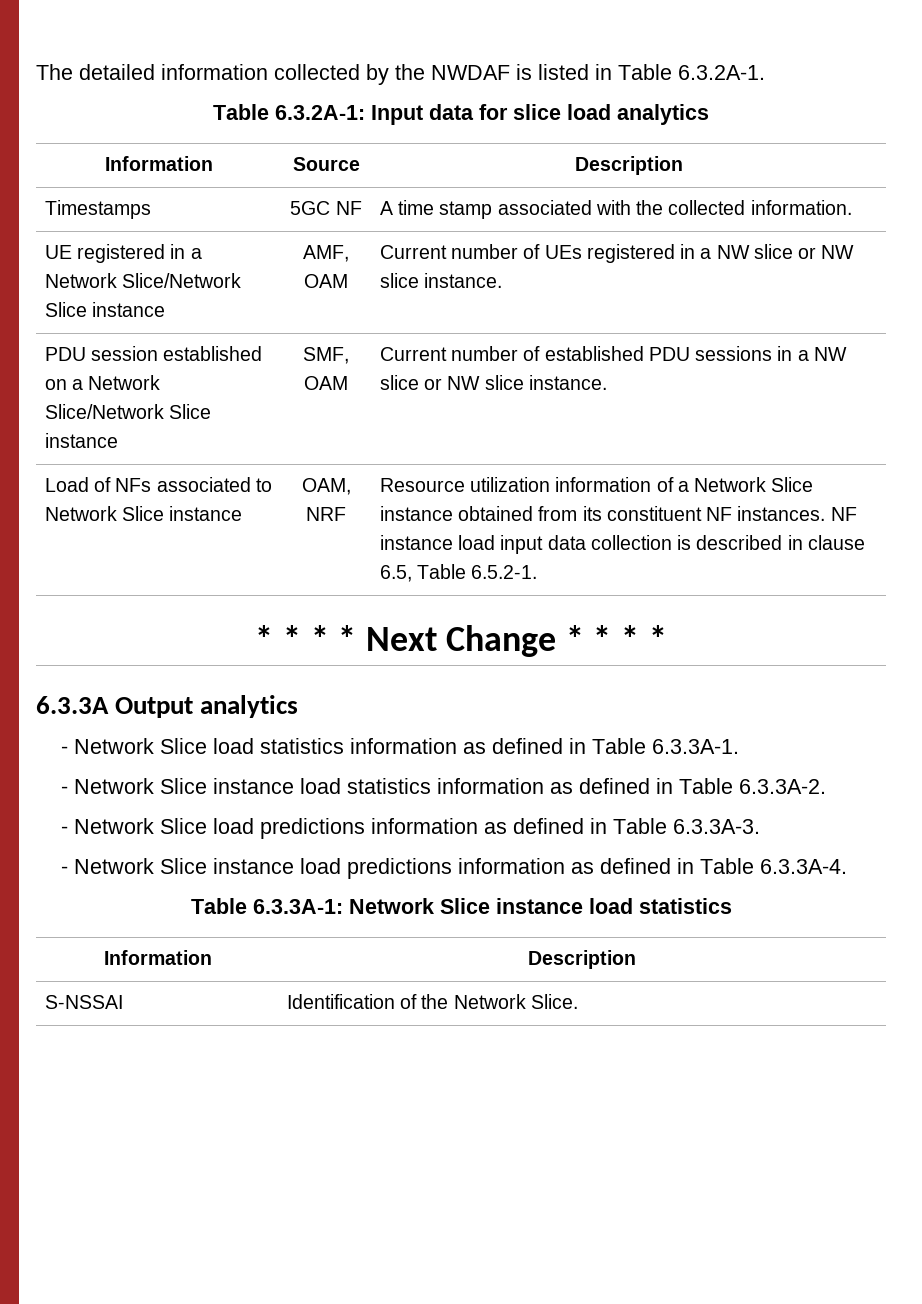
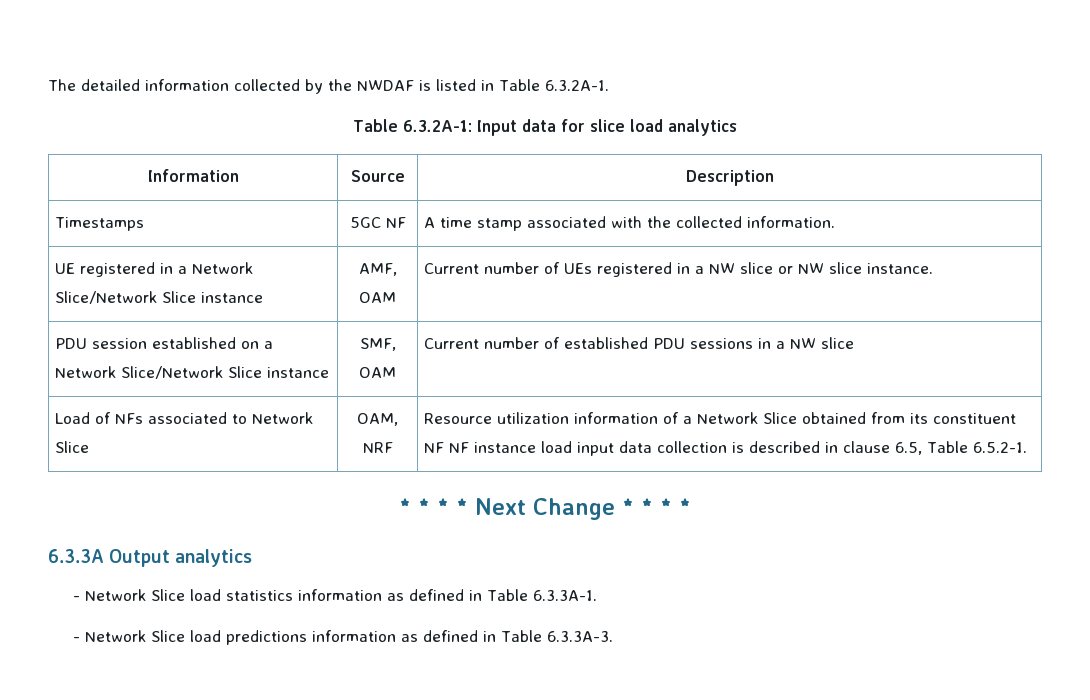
- PDU session established on a Network Slice/Network Slice instance | SMF, OAM | Current number of established PDU sessions in a NW slice or NW slice instance.
+ PDU session established on a Network Slice/Network Slice instance | SMF, OAM | Current number of established PDU sessions in a NW slice
- Load of NFs associated to Network Slice instance | OAM, NRF | Resource utilization information of a Network Slice instance obtained from its constituent NF instances. NF instance load input data collection is described in clause 6.5, Table 6.5.2-1.
+ Load of NFs associated to Network Slice | OAM, NRF | Resource utilization information of a Network Slice obtained from its constituent NF NF instance load input data collection is described in clause 6.5, Table 6.5.2-1.
- - Network Slice instance load statistics information as defined in Table 6.3.3A-2.
- - Network Slice instance load predictions information as defined in Table 6.3.3A-4.
- Table 6.3.3A-1: Network Slice instance load statistics
- Information | Description
- S-NSSAI | Identification of the Network Slice.

